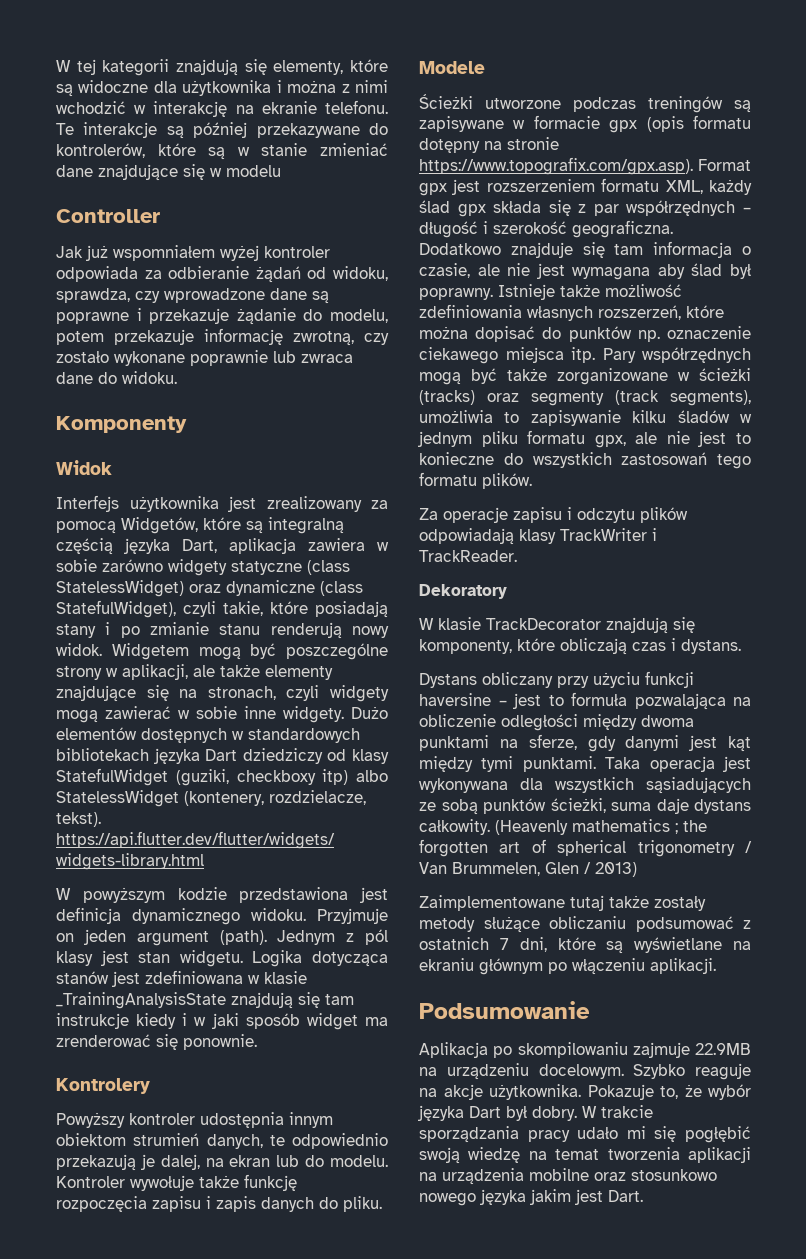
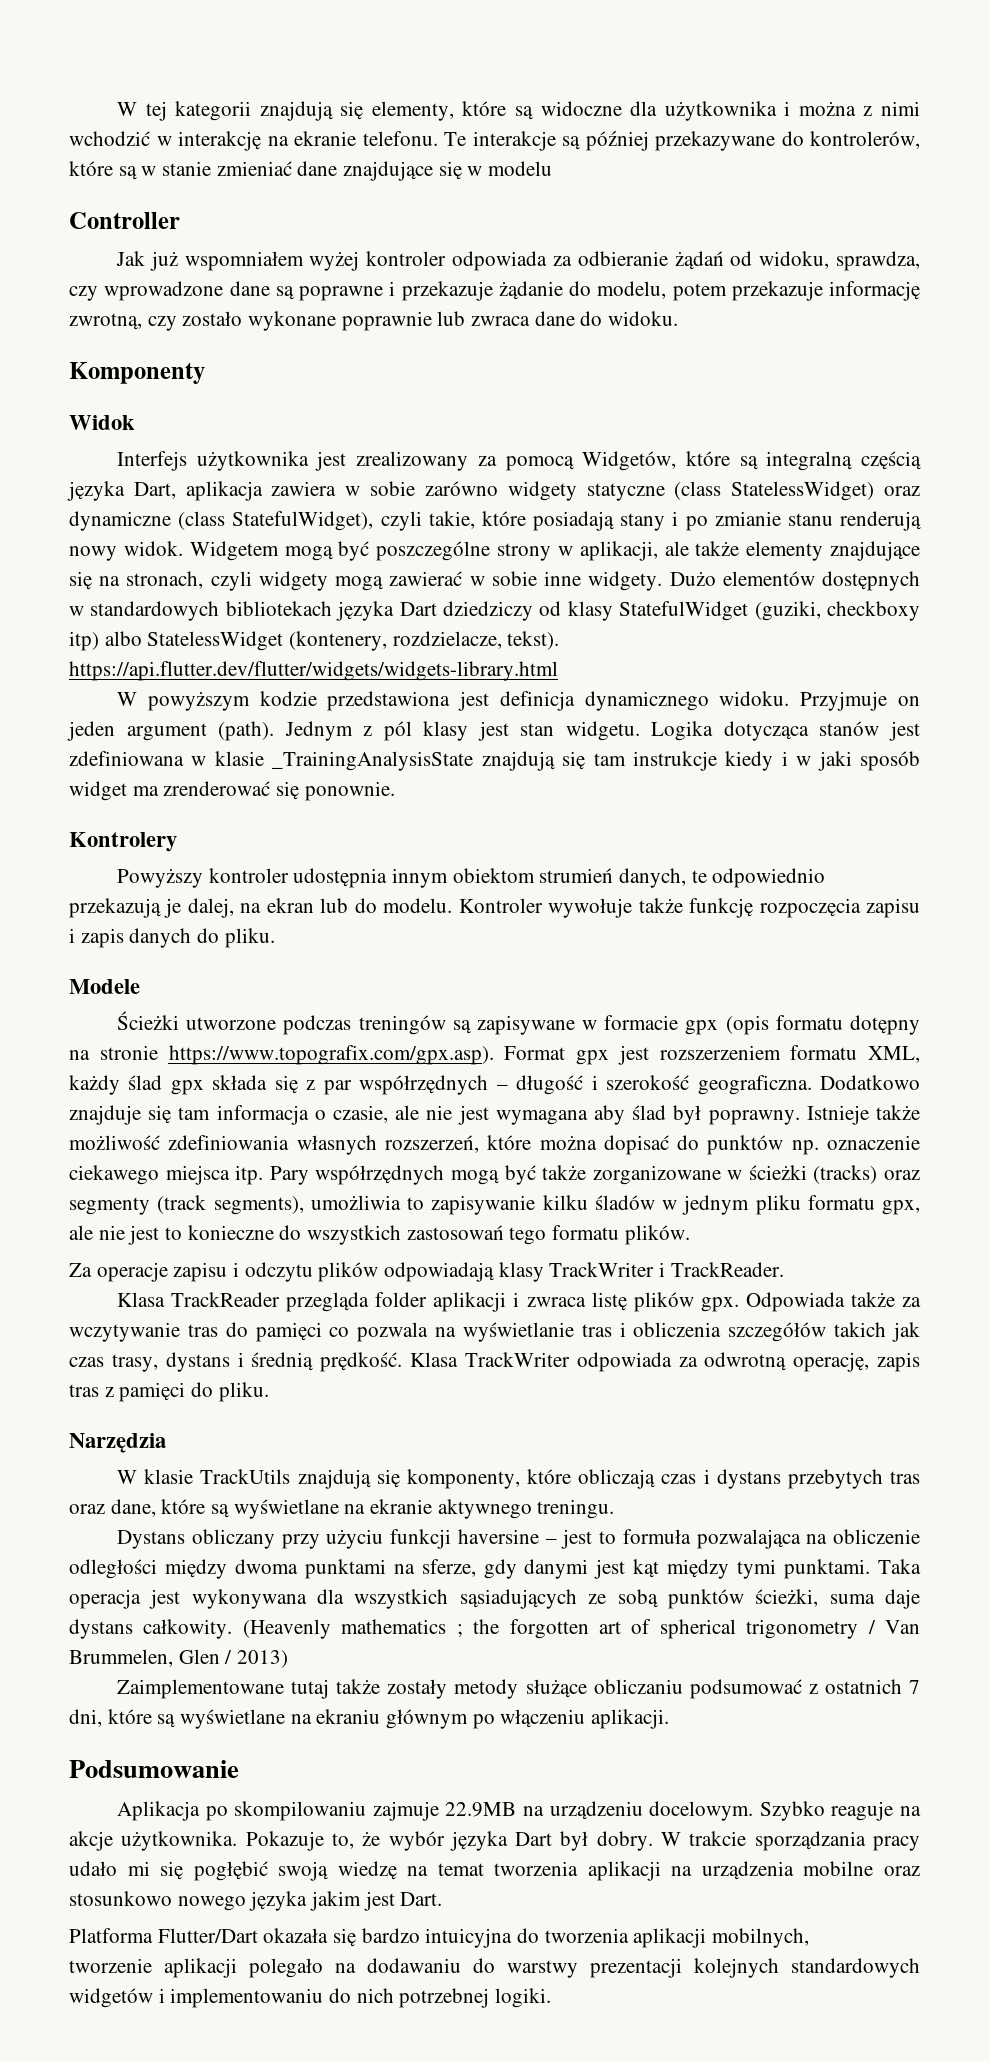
- Dekoratory
+ Klasa TrackReader przegląda folder aplikacji i zwraca listę plików gpx. Odpowiada także za wczytywanie tras do pamięci co pozwala na wyświetlanie tras i obliczenia szczegółów takich jak czas trasy, dystans i średnią prędkość. Klasa TrackWriter odpowiada za odwrotną operację, zapis tras z pamięci do pliku.
+ Narzędzia
- W klasie TrackDecorator znajdują się komponenty, które obliczają czas i dystans.
+ W klasie TrackUtils znajdują się komponenty, które obliczają czas i dystans przebytych tras oraz dane, które są wyświetlane na ekranie aktywnego treningu.
+ Platforma Flutter/Dart okazała się bardzo intuicyjna do tworzenia aplikacji mobilnych,
+ tworzenie aplikacji polegało na dodawaniu do warstwy prezentacji kolejnych standardowych widgetów i implementowaniu do nich potrzebnej logiki.

